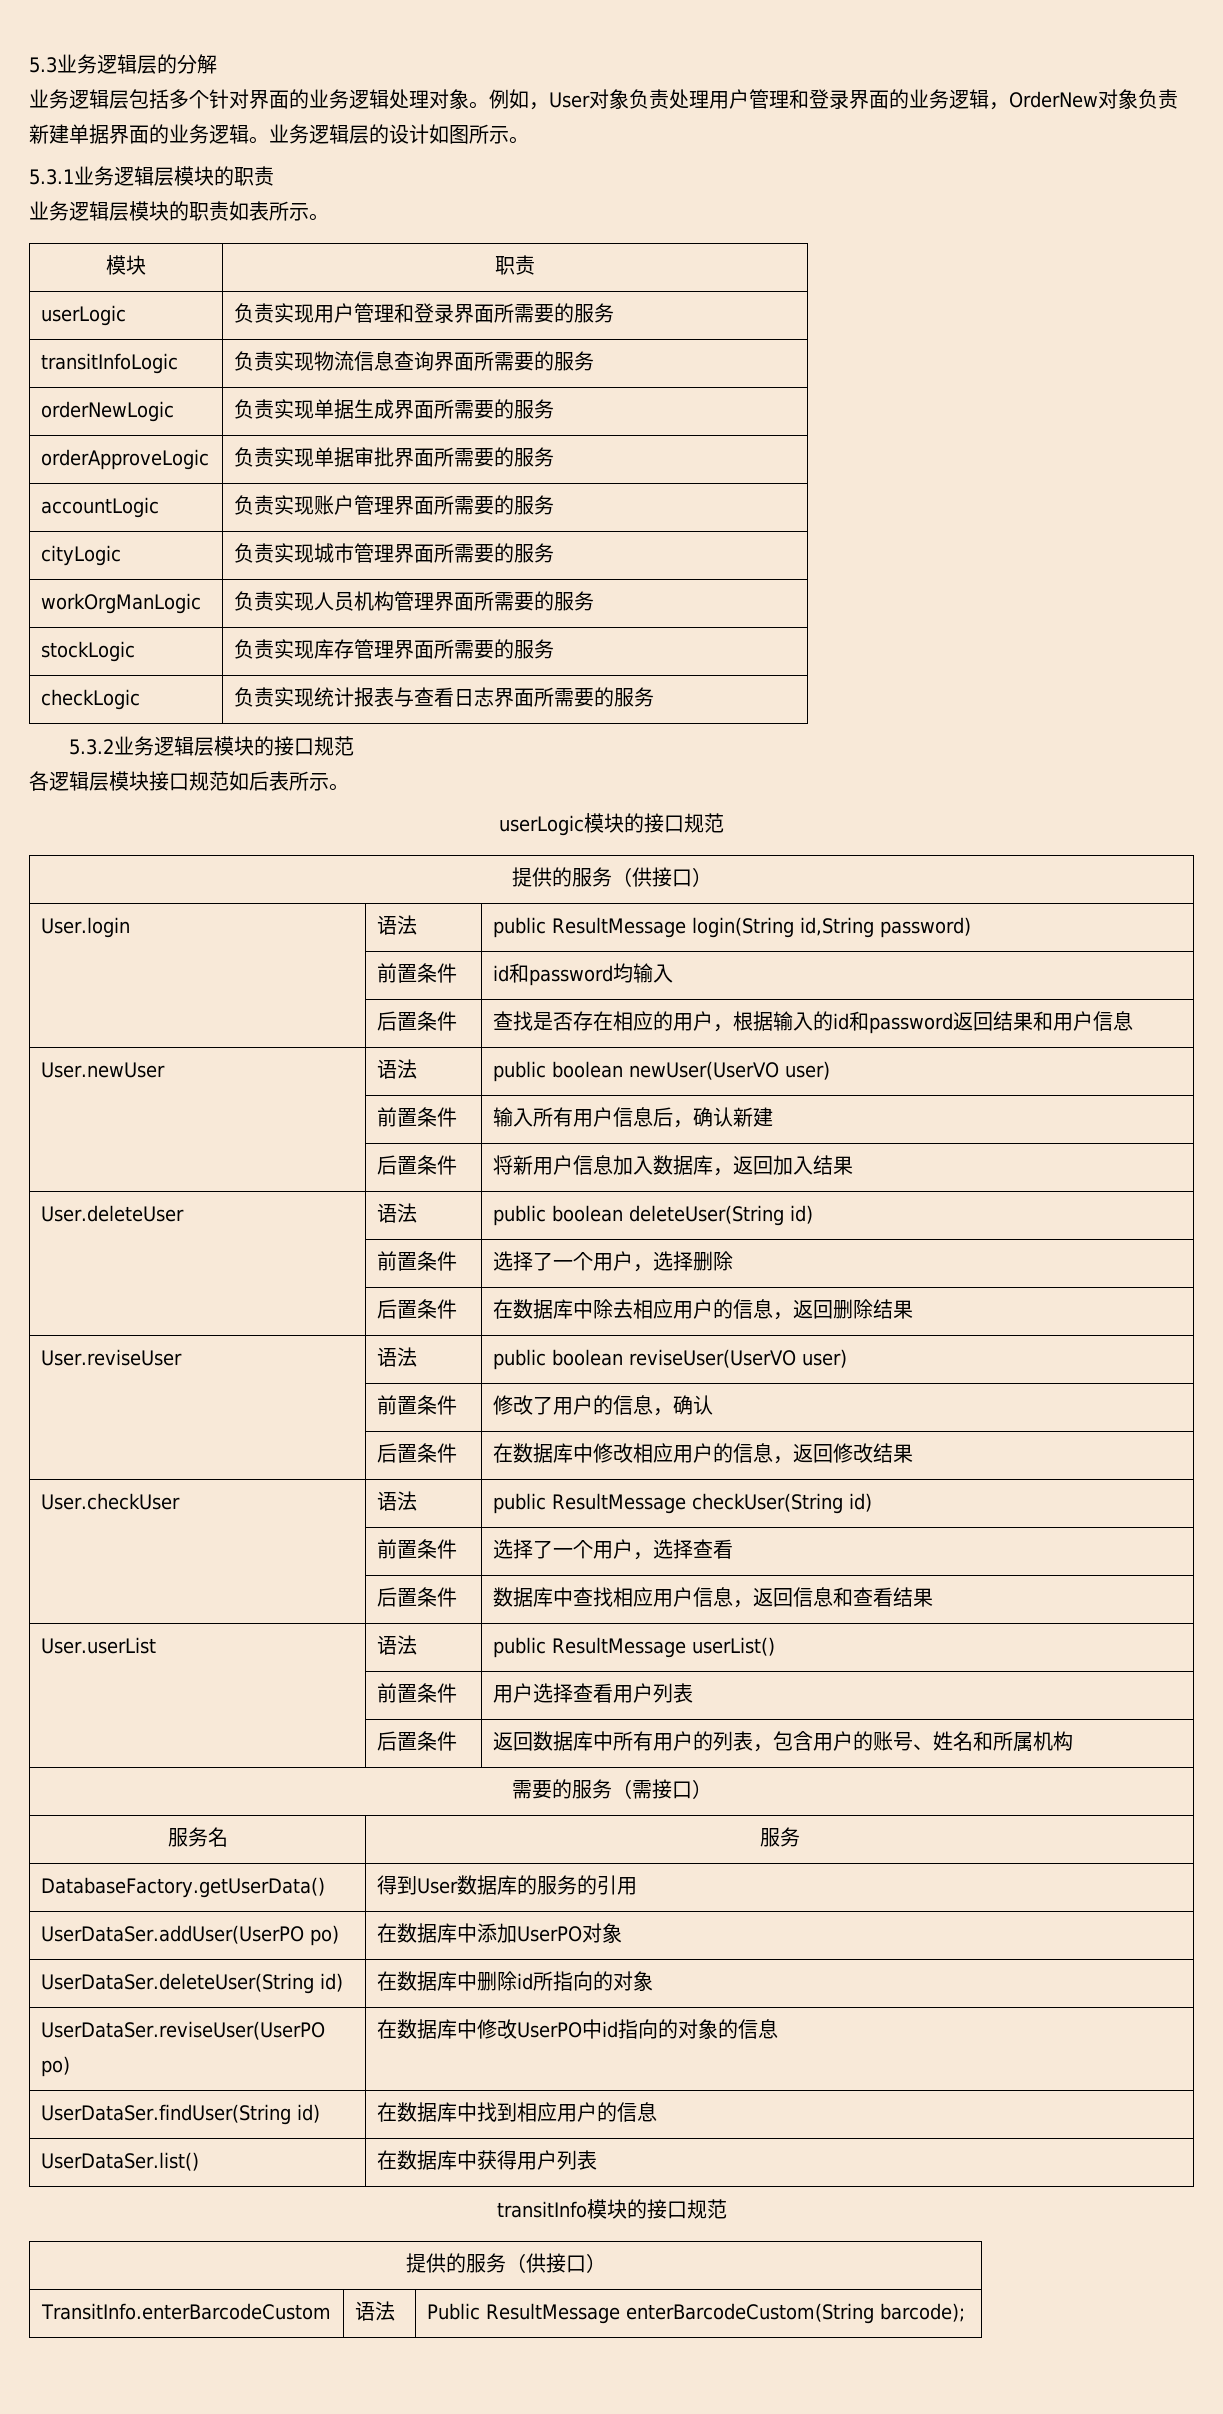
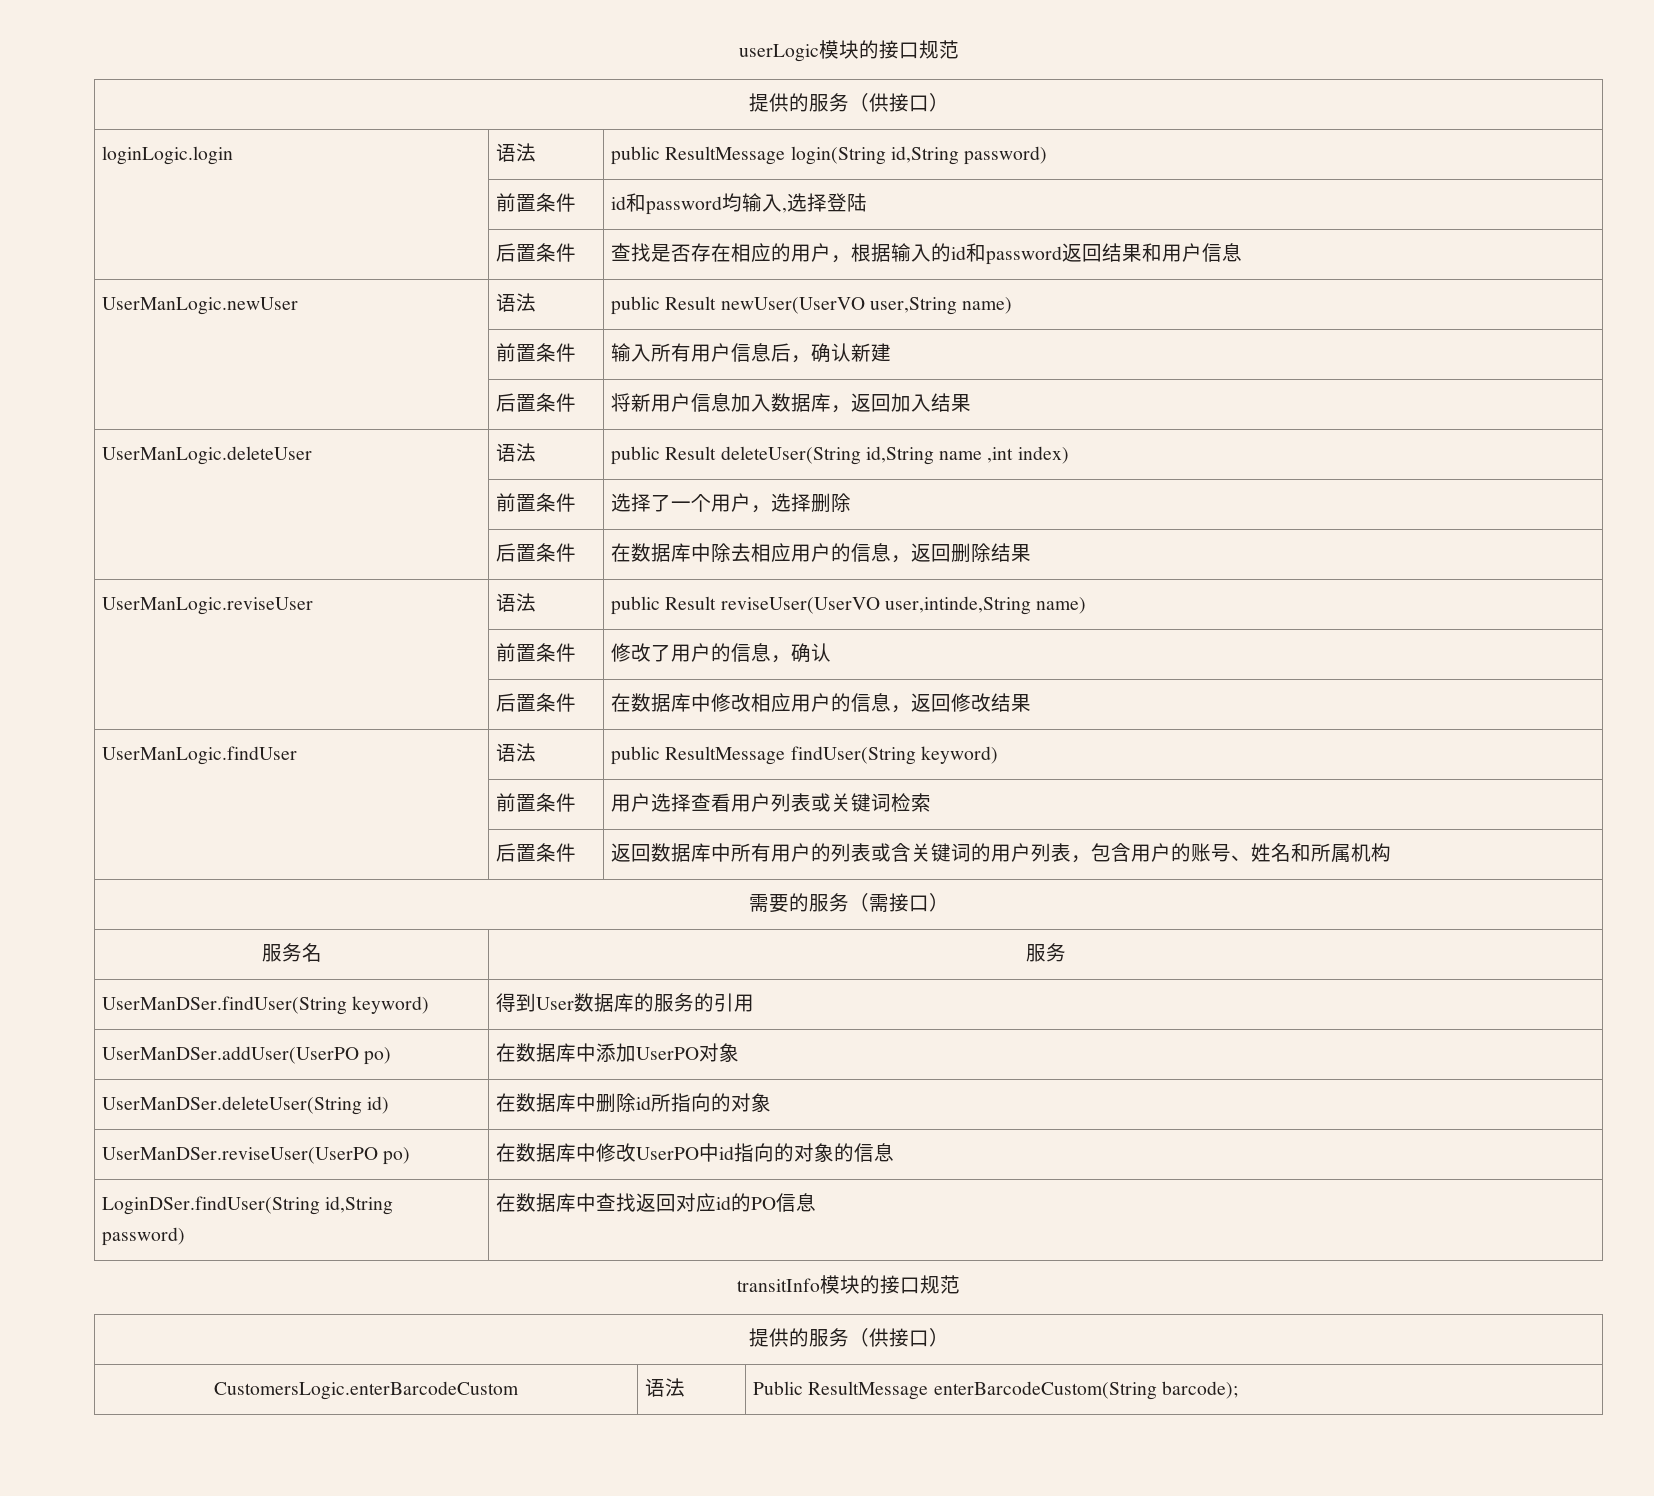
- 5.3业务逻辑层的分解
- 业务逻辑层包括多个针对界面的业务逻辑处理对象。例如，User对象负责处理用户管理和登录界面的业务逻辑，OrderNew对象负责新建单据界面的业务逻辑。业务逻辑层的设计如图所示。
- 5.3.1业务逻辑层模块的职责
- 业务逻辑层模块的职责如表所示。
- 模块 | 职责
- userLogic | 负责实现用户管理和登录界面所需要的服务
- transitInfoLogic | 负责实现物流信息查询界面所需要的服务
- orderNewLogic | 负责实现单据生成界面所需要的服务
- orderApproveLogic | 负责实现单据审批界面所需要的服务
- accountLogic | 负责实现账户管理界面所需要的服务
- cityLogic | 负责实现城市管理界面所需要的服务
- workOrgManLogic | 负责实现人员机构管理界面所需要的服务
- stockLogic | 负责实现库存管理界面所需要的服务
- checkLogic | 负责实现统计报表与查看日志界面所需要的服务
- 5.3.2业务逻辑层模块的接口规范
- 各逻辑层模块接口规范如后表所示。
- User.login | 语法 | public ResultMessage login(String id,String password)
+ loginLogic.login | 语法 | public ResultMessage login(String id,String password)
- | 前置条件 | id和password均输入
+ | 前置条件 | id和password均输入,选择登陆
- User.newUser | 语法 | public boolean newUser(UserVO user)
+ UserManLogic.newUser | 语法 | public Result newUser(UserVO user,String name)
- User.deleteUser | 语法 | public boolean deleteUser(String id)
+ UserManLogic.deleteUser | 语法 | public Result deleteUser(String id,String name ,int index)
- User.reviseUser | 语法 | public boolean reviseUser(UserVO user)
+ UserManLogic.reviseUser | 语法 | public Result reviseUser(UserVO user,intinde,String name)
- User.checkUser | 语法 | public ResultMessage checkUser(String id)
- | 前置条件 | 选择了一个用户，选择查看
- | 后置条件 | 数据库中查找相应用户信息，返回信息和查看结果
- User.userList | 语法 | public ResultMessage userList()
+ UserManLogic.findUser | 语法 | public ResultMessage findUser(String keyword)
- | 前置条件 | 用户选择查看用户列表
+ | 前置条件 | 用户选择查看用户列表或关键词检索
- | 后置条件 | 返回数据库中所有用户的列表，包含用户的账号、姓名和所属机构
+ | 后置条件 | 返回数据库中所有用户的列表或含关键词的用户列表，包含用户的账号、姓名和所属机构
- DatabaseFactory.getUserData() | 得到User数据库的服务的引用
+ UserManDSer.findUser(String keyword) | 得到User数据库的服务的引用
- UserDataSer.addUser(UserPO po) | 在数据库中添加UserPO对象
+ UserManDSer.addUser(UserPO po) | 在数据库中添加UserPO对象
- UserDataSer.deleteUser(String id) | 在数据库中删除id所指向的对象
+ UserManDSer.deleteUser(String id) | 在数据库中删除id所指向的对象
- UserDataSer.reviseUser(UserPO po) | 在数据库中修改UserPO中id指向的对象的信息
+ UserManDSer.reviseUser(UserPO po) | 在数据库中修改UserPO中id指向的对象的信息
- UserDataSer.findUser(String id) | 在数据库中找到相应用户的信息
- UserDataSer.list() | 在数据库中获得用户列表
+ LoginDSer.findUser(String id,String password) | 在数据库中查找返回对应id的PO信息
- TransitInfo.enterBarcodeCustom | 语法 | Public ResultMessage enterBarcodeCustom(String barcode);
+ CustomersLogic.enterBarcodeCustom | 语法 | Public ResultMessage enterBarcodeCustom(String barcode);

